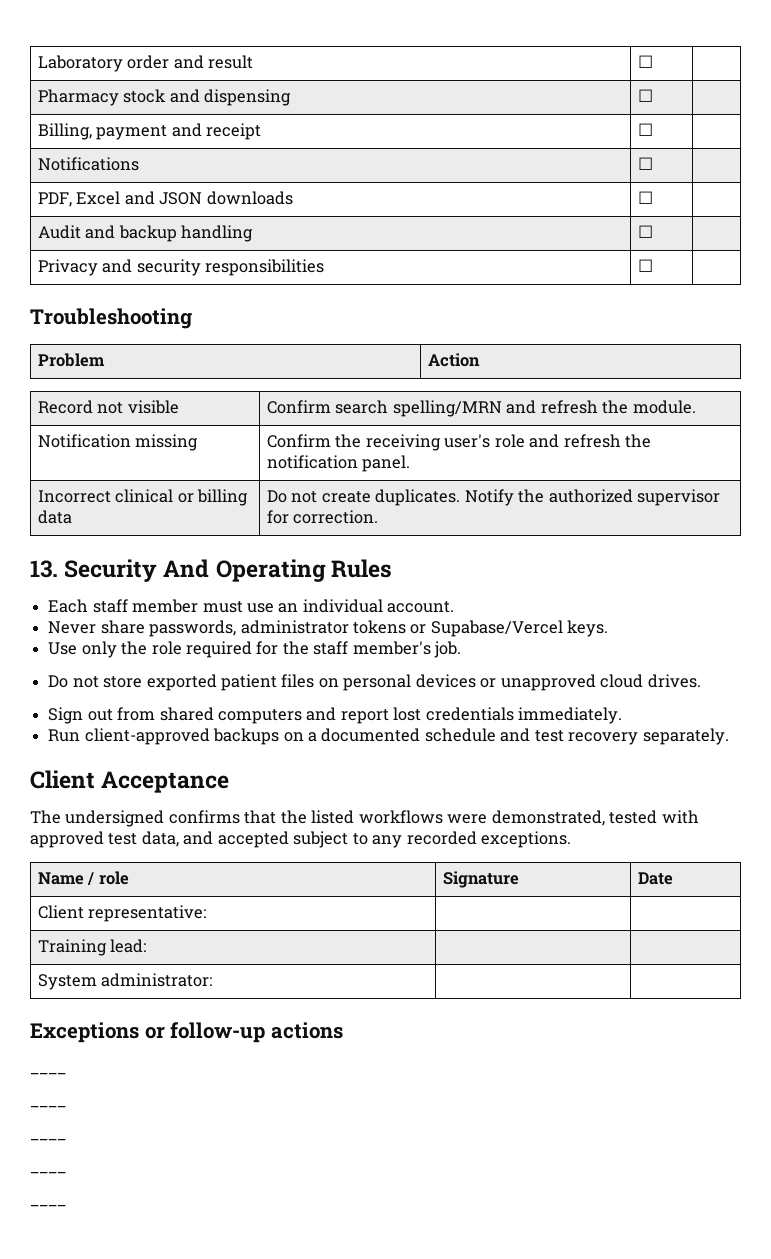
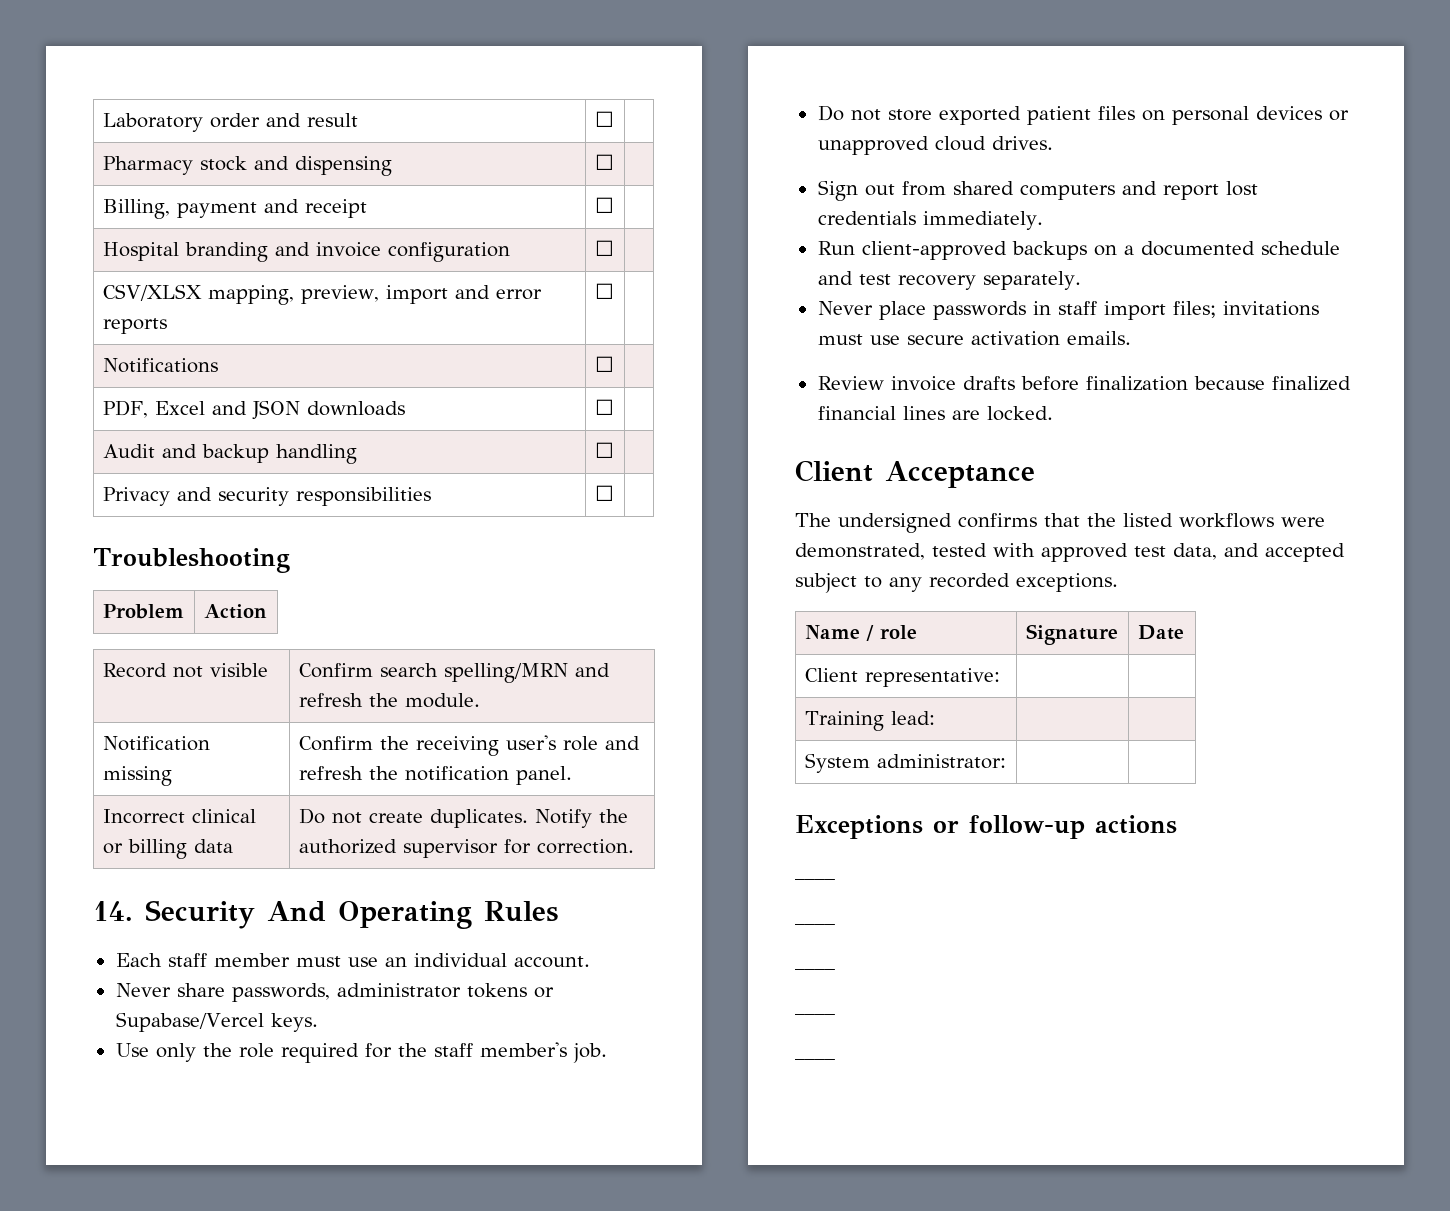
+ Hospital branding and invoice configuration | ☐ |
+ CSV/XLSX mapping, preview, import and error reports | ☐ |
- 13. Security And Operating Rules
+ 14. Security And Operating Rules
+ Never place passwords in staff import files; invitations must use secure activation emails.
+ Review invoice drafts before finalization because finalized financial lines are locked.

